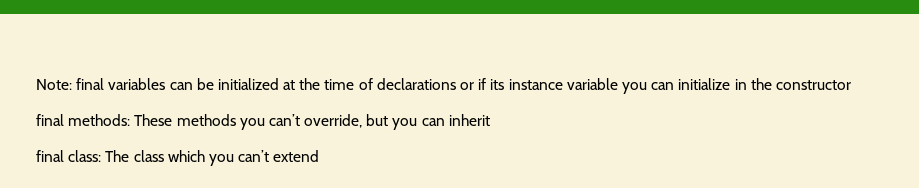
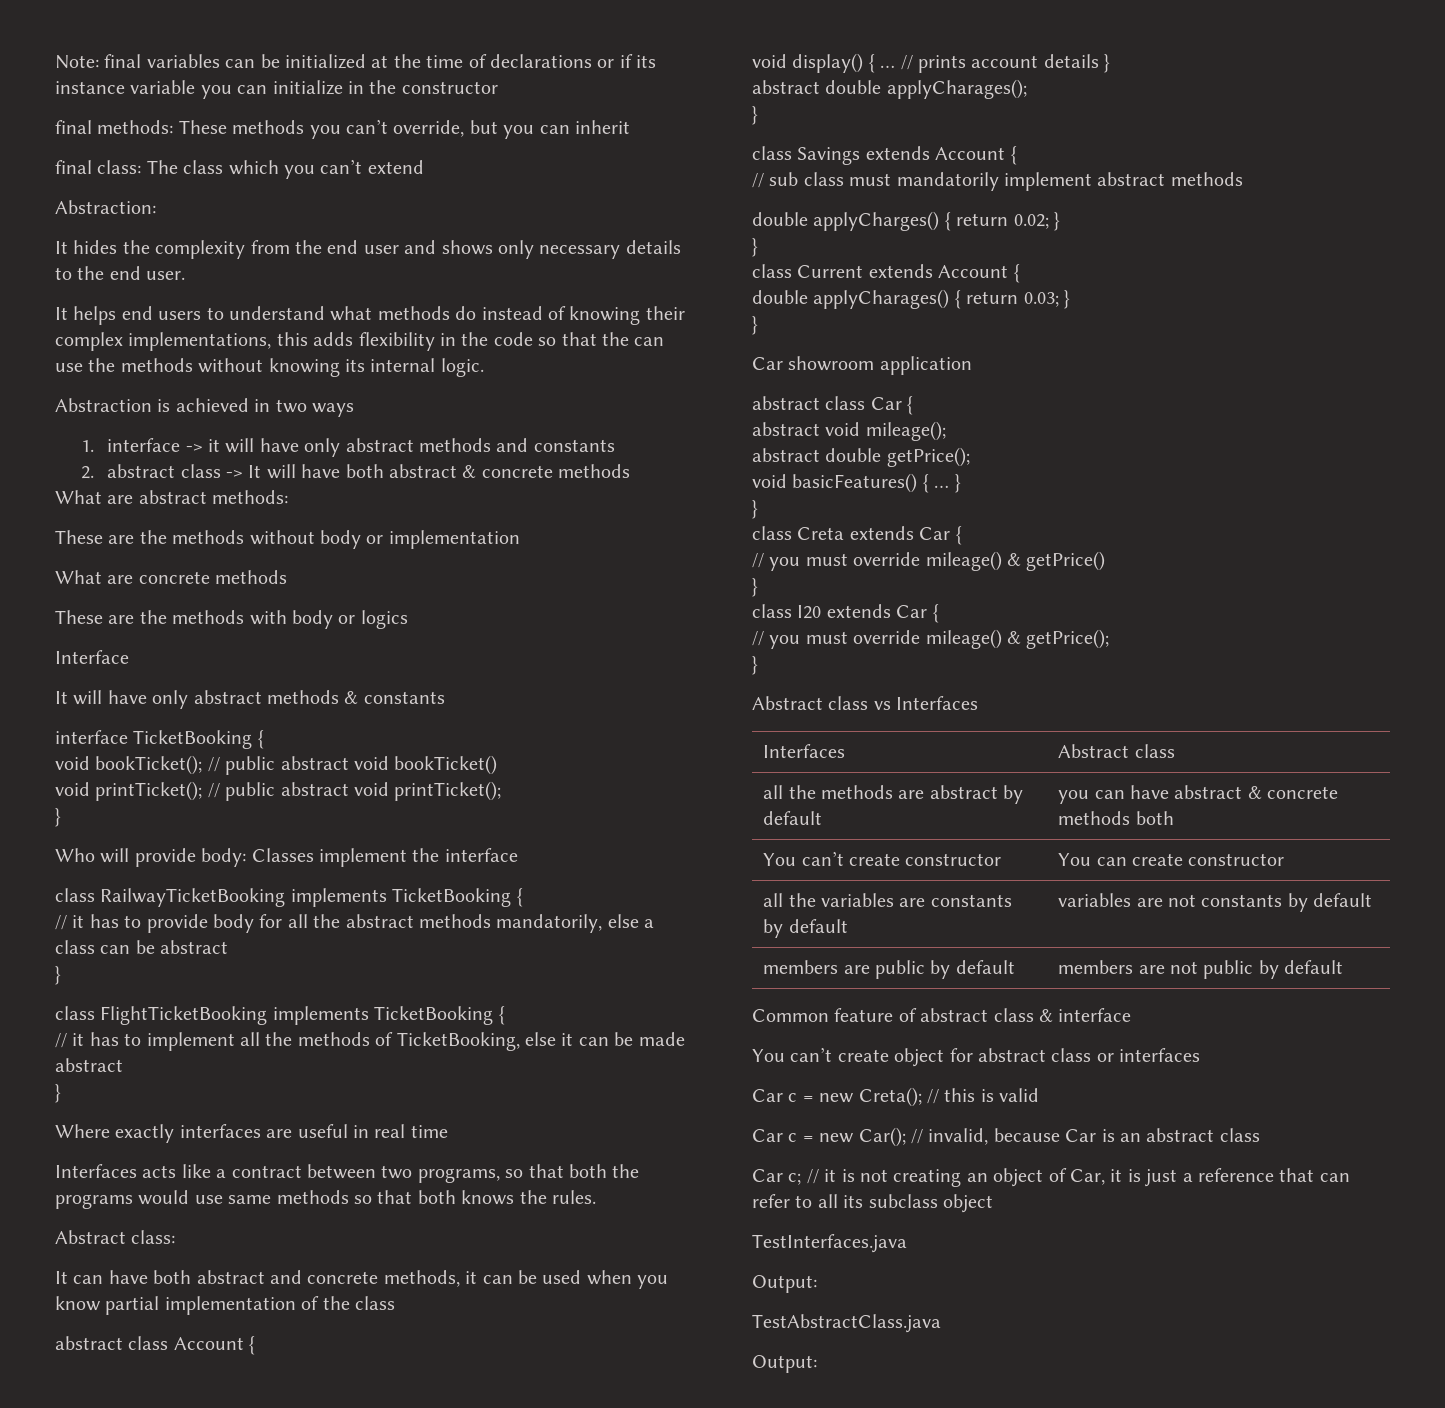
+ Abstraction:
+ It hides the complexity from the end user and shows only necessary details to the end user.
+ It helps end users to understand what methods do instead of knowing their complex implementations, this adds flexibility in the code so that the can use the methods without knowing its internal logic.
+ Abstraction is achieved in two ways
+ 1. interface -> it will have only abstract methods and constants
+ 2. abstract class -> It will have both abstract & concrete methods
+ What are abstract methods:
+ These are the methods without body or implementation
+ What are concrete methods
+ These are the methods with body or logics
+ Interface
+ It will have only abstract methods & constants
+ interface TicketBooking {
+ void bookTicket(); // public abstract void bookTicket()
+ void printTicket(); // public abstract void printTicket();
+ }
+ Who will provide body: Classes implement the interface
+ class RailwayTicketBooking implements TicketBooking {
+ // it has to provide body for all the abstract methods mandatorily, else a class can be abstract
+ }
+ class FlightTicketBooking implements TicketBooking {
+ // it has to implement all the methods of TicketBooking, else it can be made abstract
+ }
+ Where exactly interfaces are useful in real time
+ Interfaces acts like a contract between two programs, so that both the programs would use same methods so that both knows the rules.
+ Abstract class:
+ It can have both abstract and concrete methods, it can be used when you know partial implementation of the class
+ abstract class Account {
+ void display() { … // prints account details }
+ abstract double applyCharages();
+ }
+ class Savings extends Account {
+ // sub class must mandatorily implement abstract methods
+ double applyCharges() { return 0.02; }
+ }
+ class Current extends Account {
+ double applyCharages() { return 0.03; }
+ }
+ Car showroom application
+ abstract class Car {
+ abstract void mileage();
+ abstract double getPrice();
+ void basicFeatures() { … }
+ }
+ class Creta extends Car {
+ // you must override mileage() & getPrice()
+ }
+ class I20 extends Car {
+ // you must override mileage() & getPrice();
+ }
+ Abstract class vs Interfaces
+ Interfaces | Abstract class
+ all the methods are abstract by default | you can have abstract & concrete methods both
+ You can’t create constructor | You can create constructor
+ all the variables are constants by default | variables are not constants by default
+ members are public by default | members are not public by default
+ Common feature of abstract class & interface
+ You can’t create object for abstract class or interfaces
+ Car c = new Creta(); // this is valid
+ Car c = new Car(); // invalid, because Car is an abstract class
+ Car c; // it is not creating an object of Car, it is just a reference that can refer to all its subclass object
+ TestInterfaces.java
+ Output:
+ TestAbstractClass.java
+ Output:

